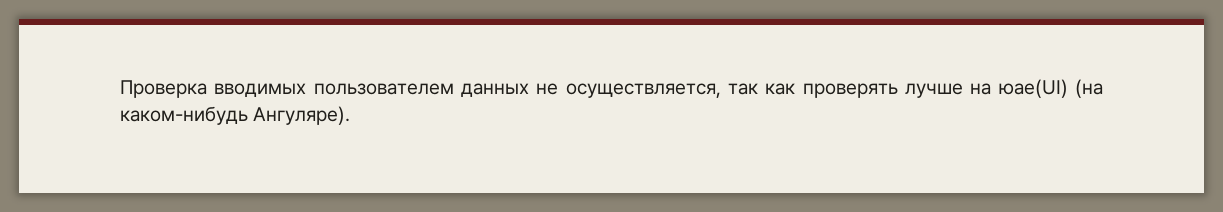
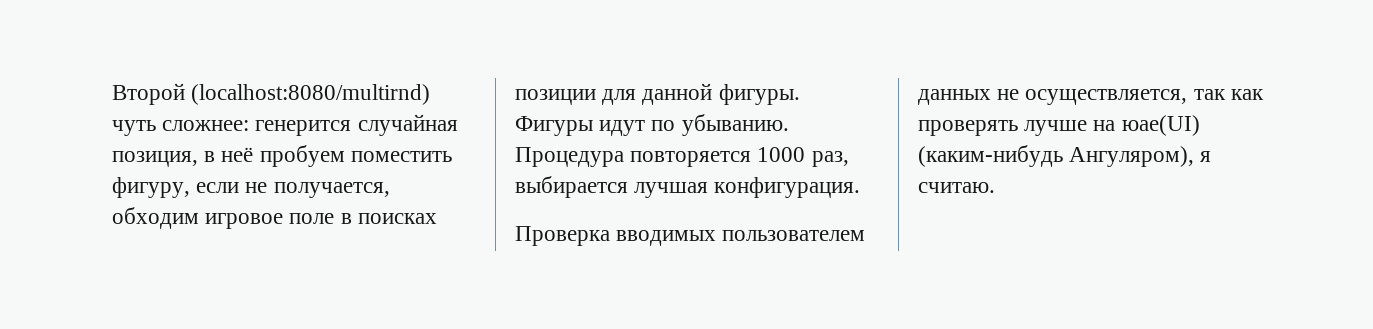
+ Второй (localhost:8080/multirnd) чуть сложнее: генерится случайная позиция, в неё пробуем поместить фигуру, если не получается, обходим игровое поле в поисках позиции для данной фигуры. Фигуры идут по убыванию. Процедура повторяется 1000 раз, выбирается лучшая конфигурация.
- Проверка вводимых пользователем данных не осуществляется, так как проверять лучше на юае(UI) (на каком-нибудь Ангуляре).
+ Проверка вводимых пользователем данных не осуществляется, так как проверять лучше на юае(UI) (каким-нибудь Ангуляром), я считаю.

